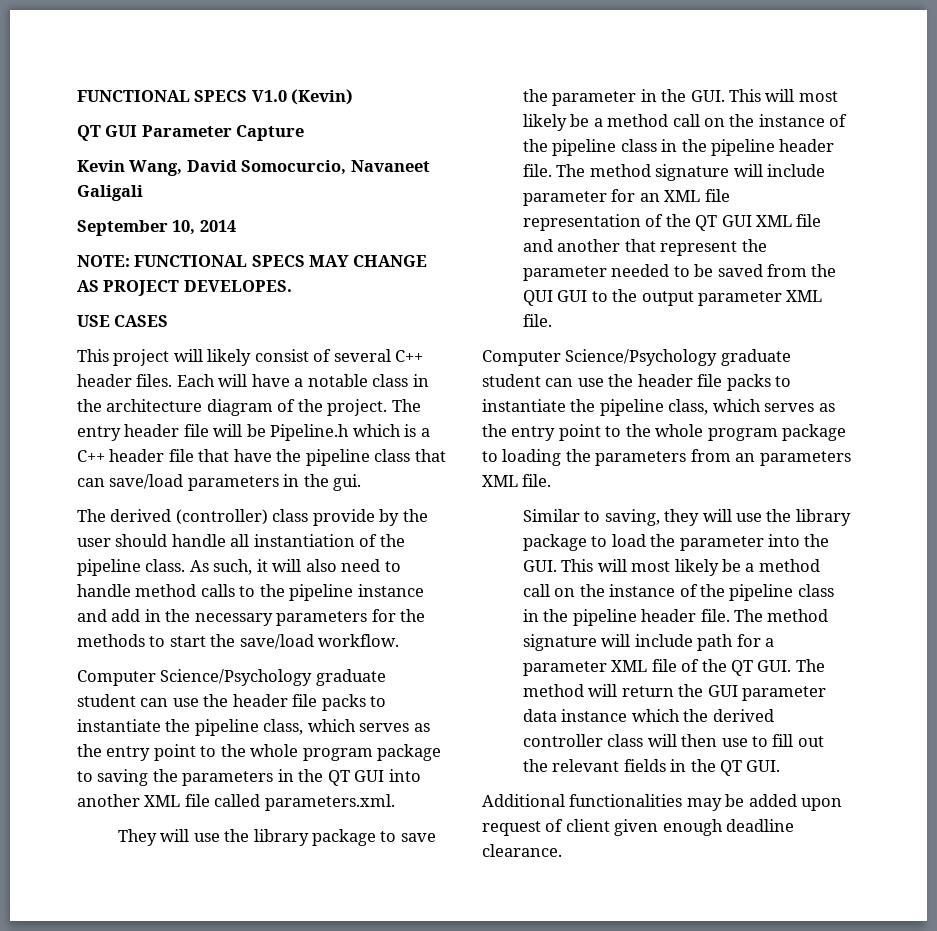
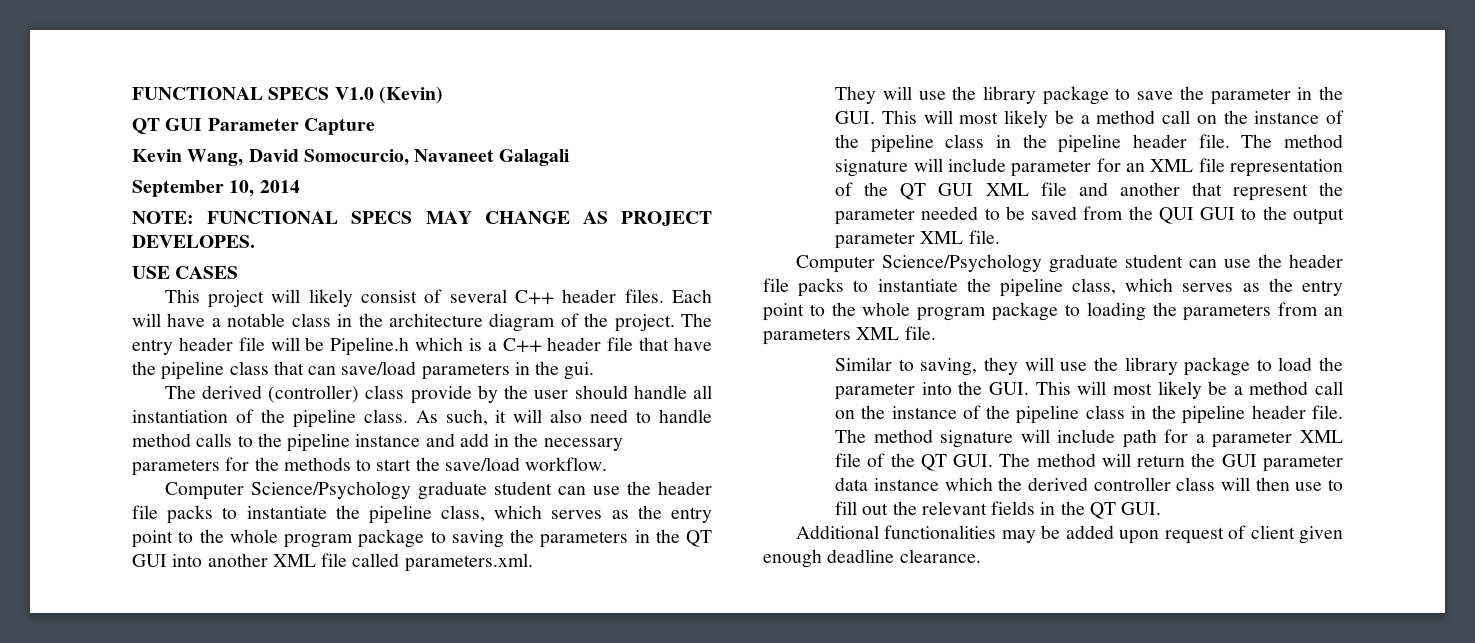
- Kevin Wang, David Somocurcio, Navaneet Galigali
+ Kevin Wang, David Somocurcio, Navaneet Galagali

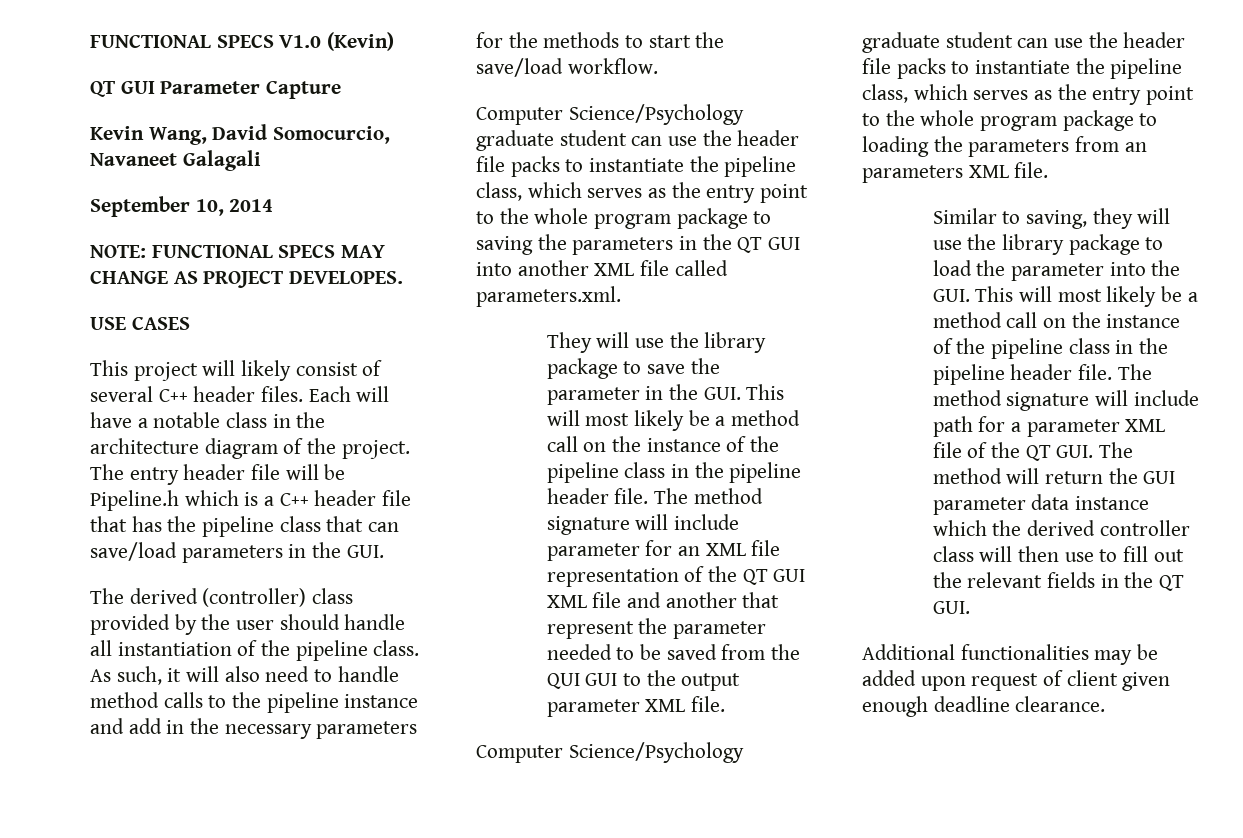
- The entry header file will be Pipeline.h which is a C++ header file that have the pipeline class that can save/load parameters in the gui.
+ The entry header file will be Pipeline.h which is a C++ header file that has the pipeline class that can save/load parameters in the GUI.
- The derived (controller) class provide by the user should handle all instantiation of the pipeline class.
+ The derived (controller) class provided by the user should handle all instantiation of the pipeline class.

